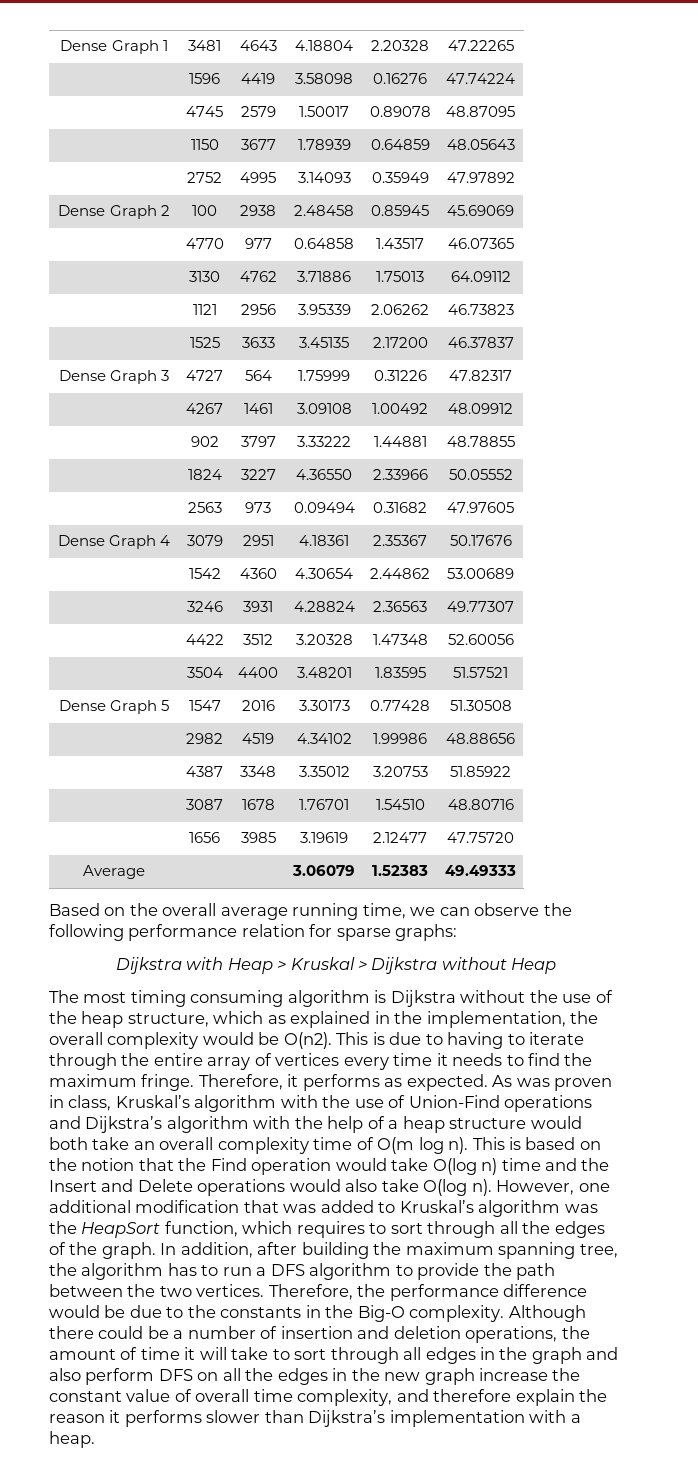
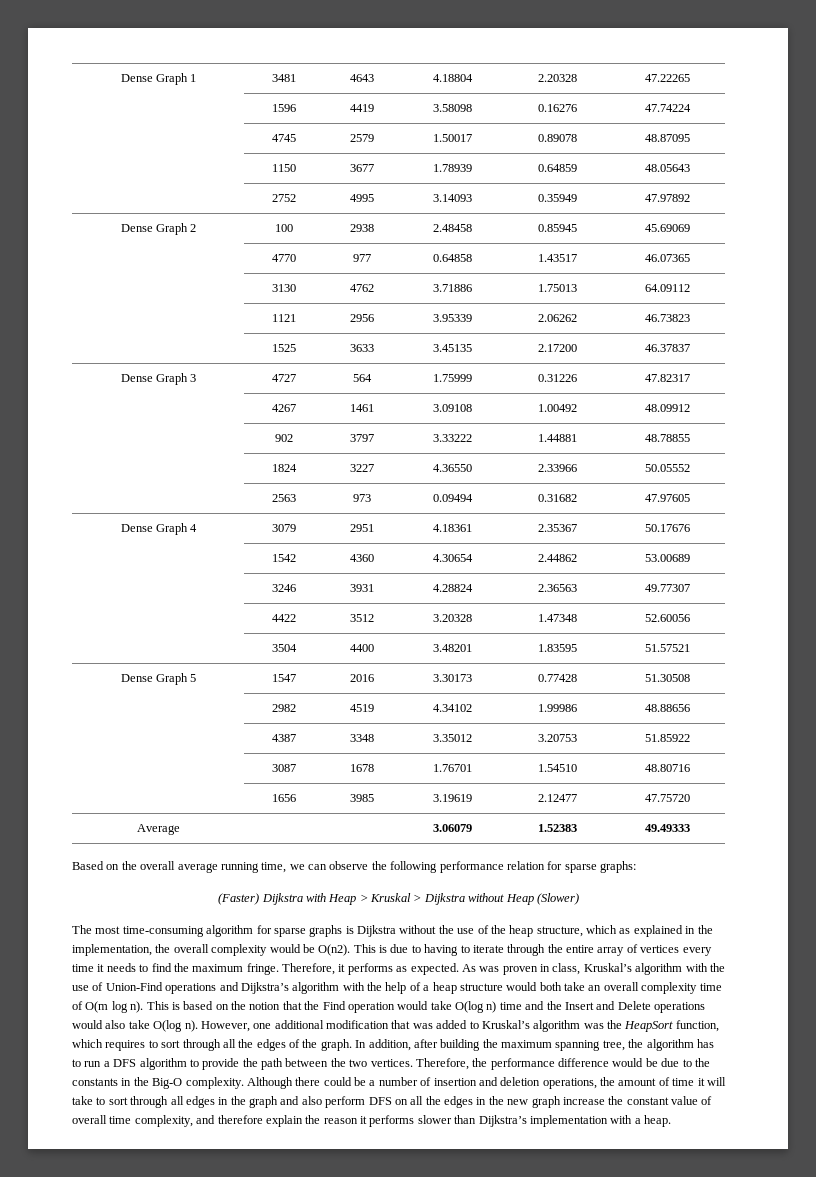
- Dijkstra with Heap > Kruskal > Dijkstra without Heap
+ (Faster) Dijkstra with Heap > Kruskal > Dijkstra without Heap (Slower)
- The most timing consuming algorithm is Dijkstra without the use of the heap structure, which as explained in the implementation, the overall complexity would be O(n2).
+ The most time-consuming algorithm for sparse graphs is Dijkstra without the use of the heap structure, which as explained in the implementation, the overall complexity would be O(n2).

